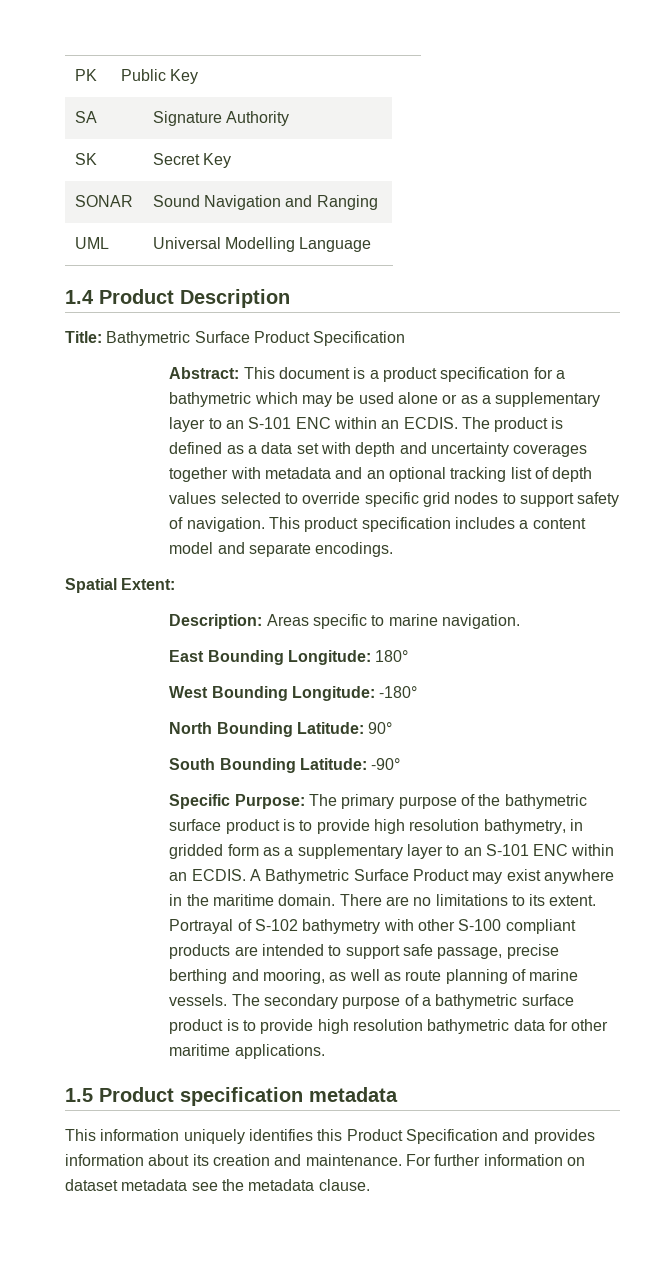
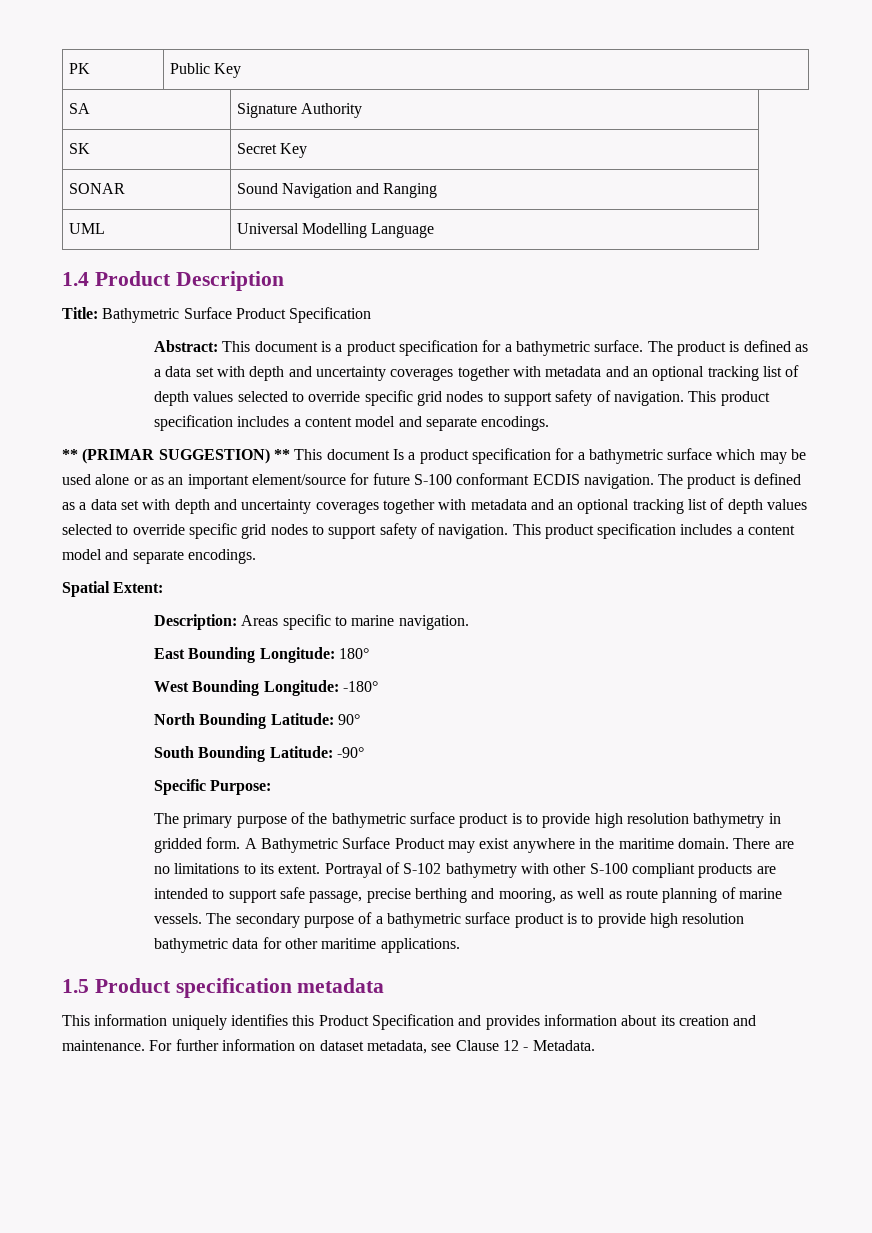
- Abstract: This document is a product specification for a bathymetric which may be used alone or as a supplementary layer to an S-101 ENC within an ECDIS.
+ Abstract: This document is a product specification for a bathymetric surface. The product is defined as a data set with depth and uncertainty coverages together with metadata and an optional tracking list of depth values selected to override specific grid nodes to support safety of navigation. This product specification includes a content model and separate encodings.
+ ** (PRIMAR SUGGESTION) ** This document Is a product specification for a bathymetric surface which may be used alone or as an important element/source for future S-100 conformant ECDIS navigation.
- Specific Purpose: The primary purpose of the bathymetric surface product is to provide high resolution bathymetry, in gridded form as a supplementary layer to an S-101 ENC within an ECDIS.
+ Specific Purpose:
+ The primary purpose of the bathymetric surface product is to provide high resolution bathymetry in gridded form.
- For further information on dataset metadata see the metadata clause.
+ For further information on dataset metadata, see Clause 12 - Metadata.

